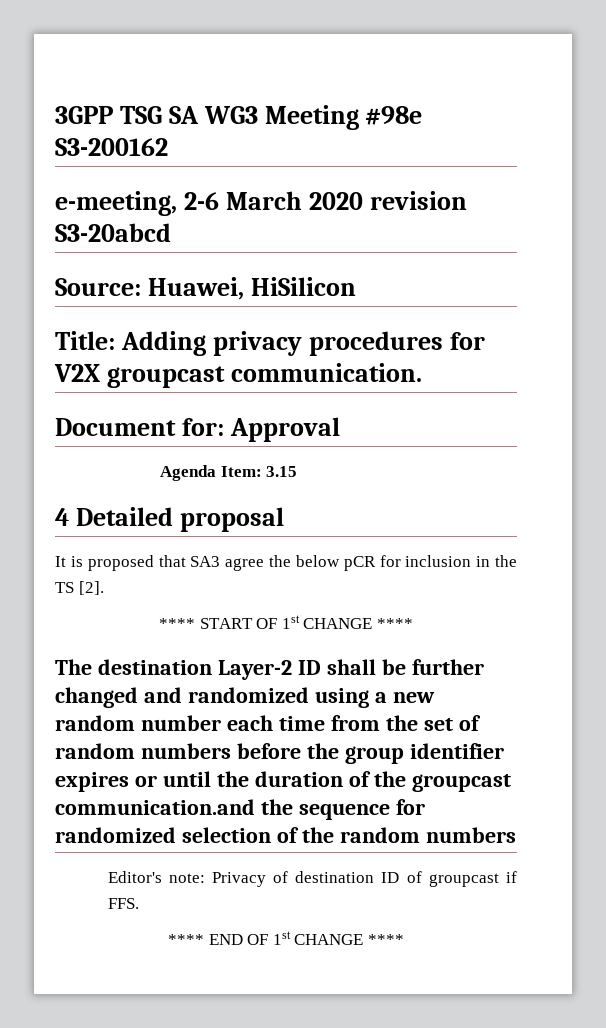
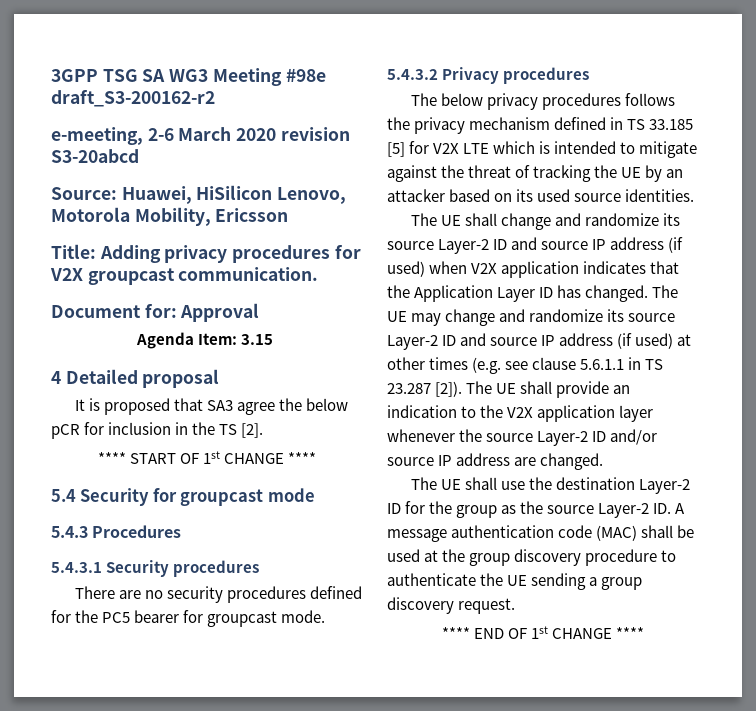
- 3GPP TSG SA WG3 Meeting #98e S3-200162
+ 3GPP TSG SA WG3 Meeting #98e draft_S3-200162-r2
- Source: Huawei, HiSilicon
+ Source: Huawei, HiSilicon Lenovo, Motorola Mobility, Ericsson
- The destination Layer-2 ID shall be further changed and randomized using a new random number each time from the set of random numbers before the group identifier expires or until the duration of the groupcast communication.and the sequence for randomized selection of the random numbers
- Editor's note: Privacy of destination ID of groupcast if FFS.
+ 5.4 Security for groupcast mode
+ 5.4.3 Procedures
+ 5.4.3.1 Security procedures
+ There are no security procedures defined for the PC5 bearer for groupcast mode.
+ 5.4.3.2 Privacy procedures
+ The below privacy procedures follows the privacy mechanism defined in TS 33.185 [5] for V2X LTE which is intended to mitigate against the threat of tracking the UE by an attacker based on its used source identities.
+ The UE shall change and randomize its source Layer-2 ID and source IP address (if used) when V2X application indicates that the Application Layer ID has changed. The UE may change and randomize its source Layer-2 ID and source IP address (if used) at other times (e.g. see clause 5.6.1.1 in TS 23.287 [2]). The UE shall provide an indication to the V2X application layer whenever the source Layer-2 ID and/or source IP address are changed.
+ The UE shall use the destination Layer-2 ID for the group as the source Layer-2 ID. A message authentication code (MAC) shall be used at the group discovery procedure to authenticate the UE sending a group discovery request.

